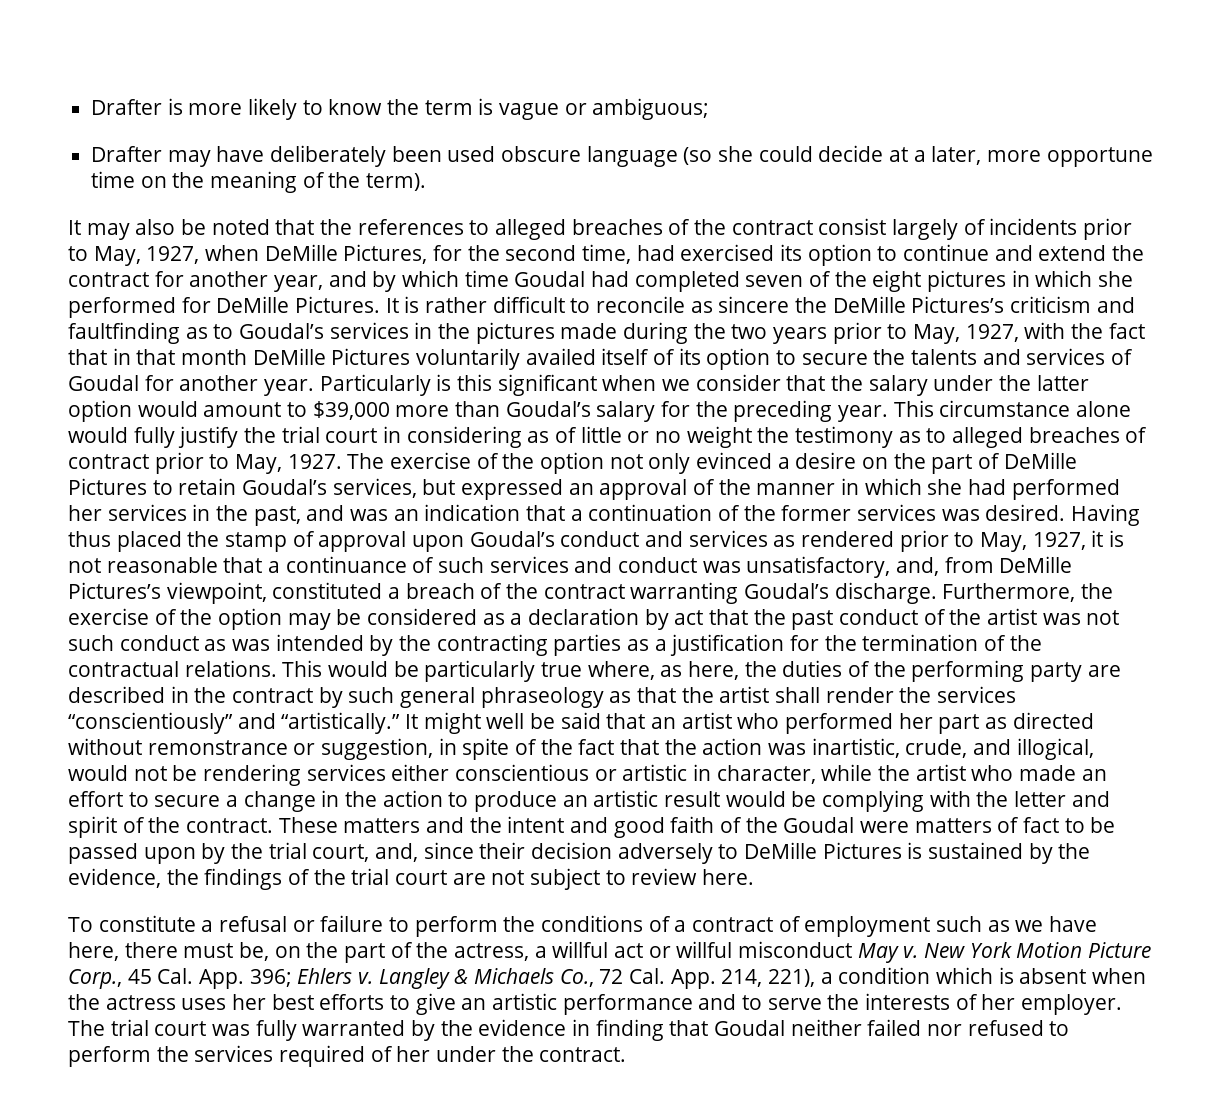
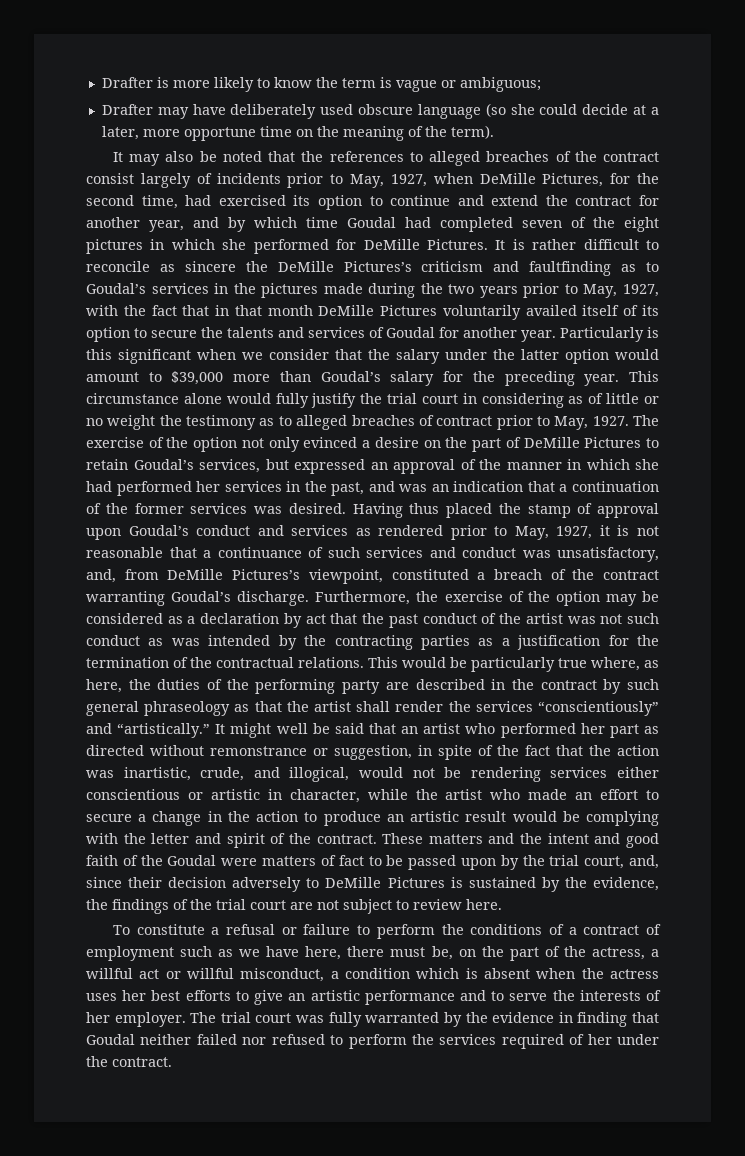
- Drafter may have deliberately been used obscure language (so she could decide at a later, more opportune time on the meaning of the term).
+ Drafter may have deliberately used obscure language (so she could decide at a later, more opportune time on the meaning of the term).
- To constitute a refusal or failure to perform the conditions of a contract of employment such as we have here, there must be, on the part of the actress, a willful act or willful misconduct May v. New York Motion Picture Corp., 45 Cal. App. 396; Ehlers v. Langley & Michaels Co., 72 Cal. App. 214, 221), a condition which is absent when the actress uses her best efforts to give an artistic performance and to serve the interests of her employer.
+ To constitute a refusal or failure to perform the conditions of a contract of employment such as we have here, there must be, on the part of the actress, a willful act or willful misconduct, a condition which is absent when the actress uses her best efforts to give an artistic performance and to serve the interests of her employer.

